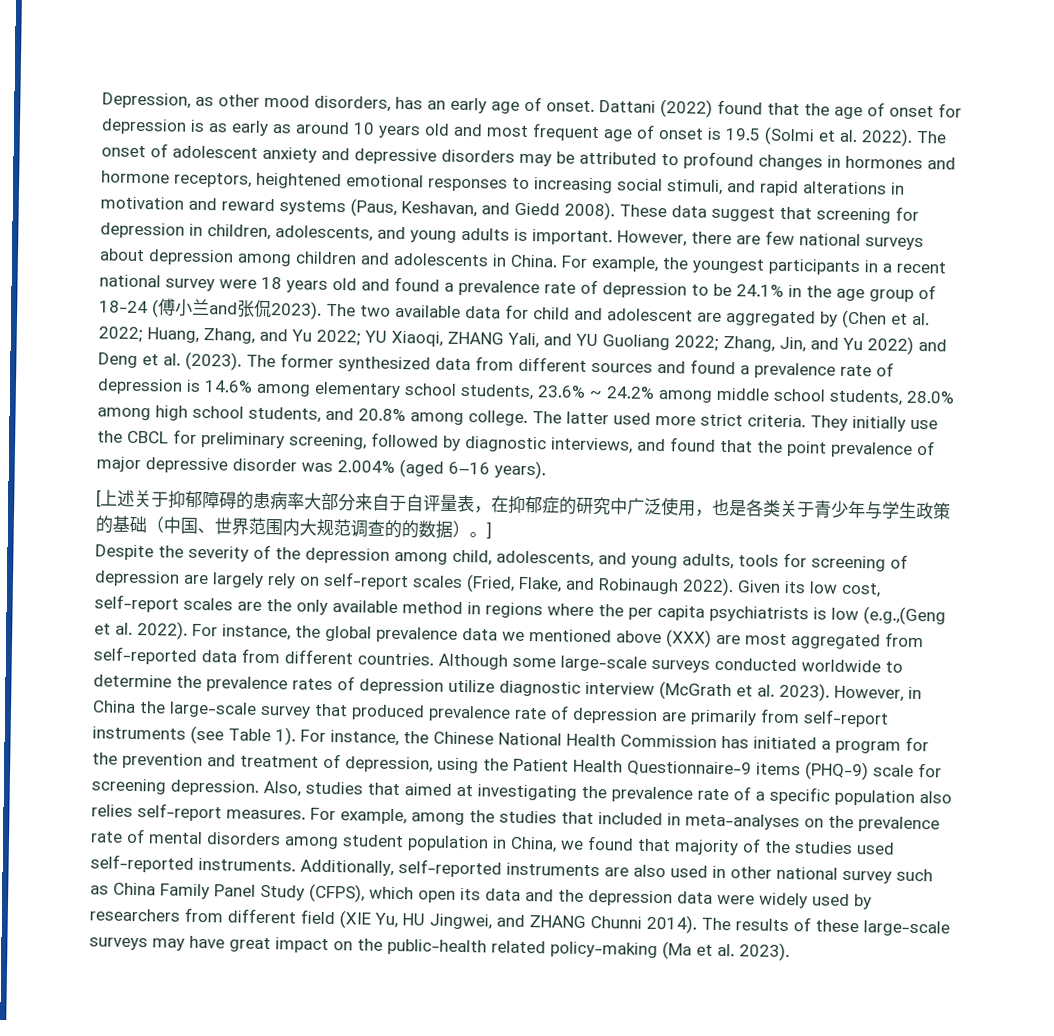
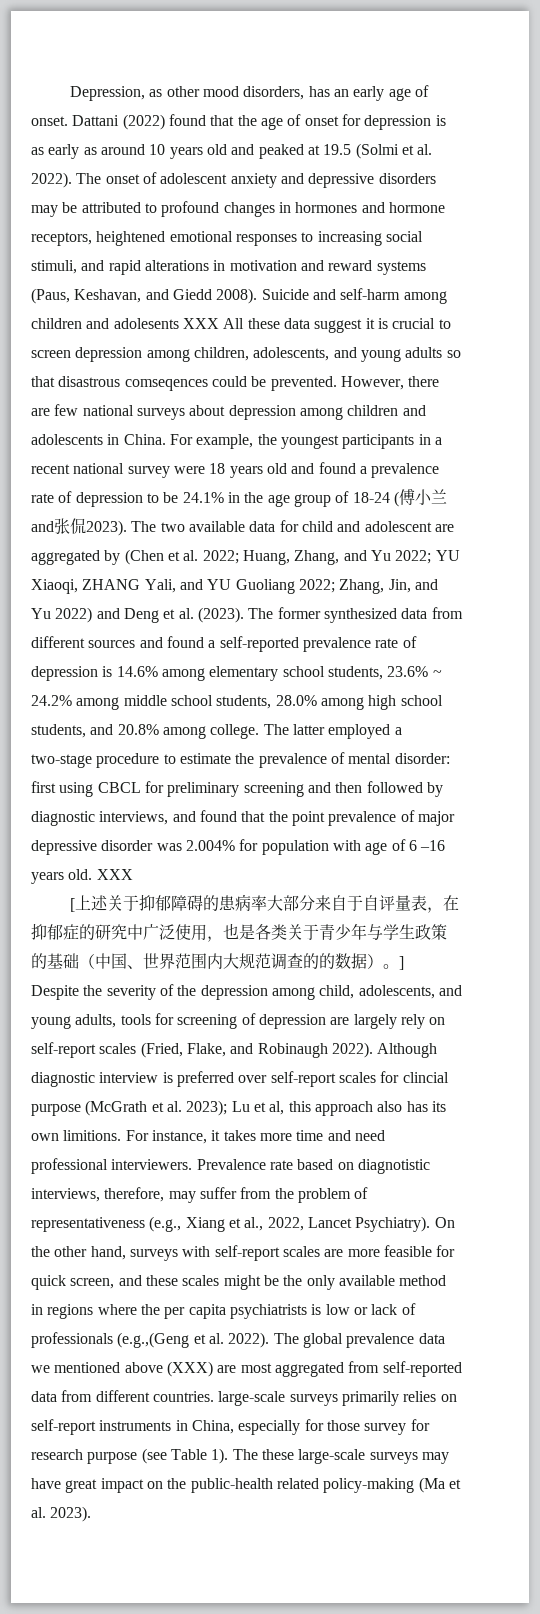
- Dattani (2022) found that the age of onset for depression is as early as around 10 years old and most frequent age of onset is 19.5 (Solmi et al. 2022).
+ Dattani (2022) found that the age of onset for depression is as early as around 10 years old and peaked at 19.5 (Solmi et al. 2022).
- These data suggest that screening for depression in children, adolescents, and young adults is important.
+ Suicide and self-harm among children and adolesents XXX All these data suggest it is crucial to screen depression among children, adolescents, and young adults so that disastrous comseqences could be prevented.
- The former synthesized data from different sources and found a prevalence rate of depression is 14.6% among elementary school students, 23.6% ~ 24.2% among middle school students, 28.0% among high school students, and 20.8% among college.
+ The former synthesized data from different sources and found a self-reported prevalence rate of depression is 14.6% among elementary school students, 23.6% ~ 24.2% among middle school students, 28.0% among high school students, and 20.8% among college.
- The latter used more strict criteria. They initially use the CBCL for preliminary screening, followed by diagnostic interviews, and found that the point prevalence of major depressive disorder was 2.004% (aged 6–16 years).
+ The latter employed a two-stage procedure to estimate the prevalence of mental disorder: first using CBCL for preliminary screening and then followed by diagnostic interviews, and found that the point prevalence of major depressive disorder was 2.004% for population with age of 6 –16 years old. XXX
- Given its low cost, self-report scales are the only available method in regions where the per capita psychiatrists is low (e.g.,(Geng et al. 2022).
+ Although diagnostic interview is preferred over self-report scales for clincial purpose (McGrath et al. 2023); Lu et al, this approach also has its own limitions. For instance, it takes more time and need professional interviewers. Prevalence rate based on diagnotistic interviews, therefore, may suffer from the problem of representativeness (e.g., Xiang et al., 2022, Lancet Psychiatry). On the other hand, surveys with self-report scales are more feasible for quick screen, and these scales might be the only available method in regions where the per capita psychiatrists is low or lack of professionals (e.g.,(Geng et al. 2022).
- For instance, the global prevalence data we mentioned above (XXX) are most aggregated from self-reported data from different countries. Although some large-scale surveys conducted worldwide to determine the prevalence rates of depression utilize diagnostic interview (McGrath et al. 2023). However, in China the large-scale survey that produced prevalence rate of depression are primarily from self-report instruments (see Table 1). For instance, the Chinese National Health Commission has initiated a program for the prevention and treatment of depression, using the Patient Health Questionnaire-9 items (PHQ-9) scale for screening depression. Also, studies that aimed at investigating the prevalence rate of a specific population also relies self-report measures. For example, among the studies that included in meta-analyses on the prevalence rate of mental disorders among student population in China, we found that majority of the studies used self-reported instruments. Additionally, self-reported instruments are also used in other national survey such as China Family Panel Study (CFPS), which open its data and the depression data were widely used by researchers from different field (XIE Yu, HU Jingwei, and ZHANG Chunni 2014). The results of these large-scale surveys may have great impact on the public-health related policy-making (Ma et al. 2023).
+ The global prevalence data we mentioned above (XXX) are most aggregated from self-reported data from different countries. large-scale surveys primarily relies on self-report instruments in China, especially for those survey for research purpose (see Table 1). The these large-scale surveys may have great impact on the public-health related policy-making (Ma et al. 2023).

